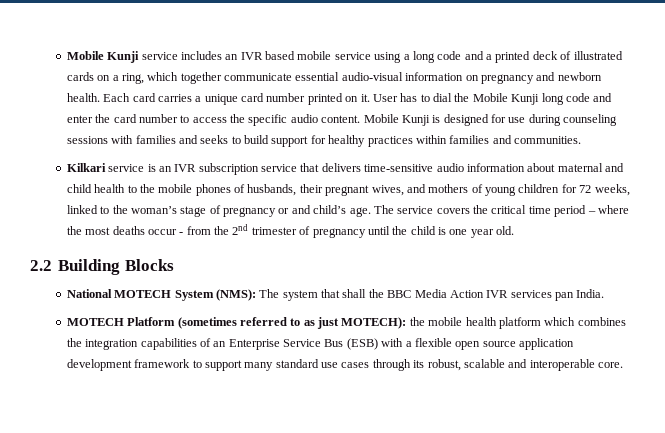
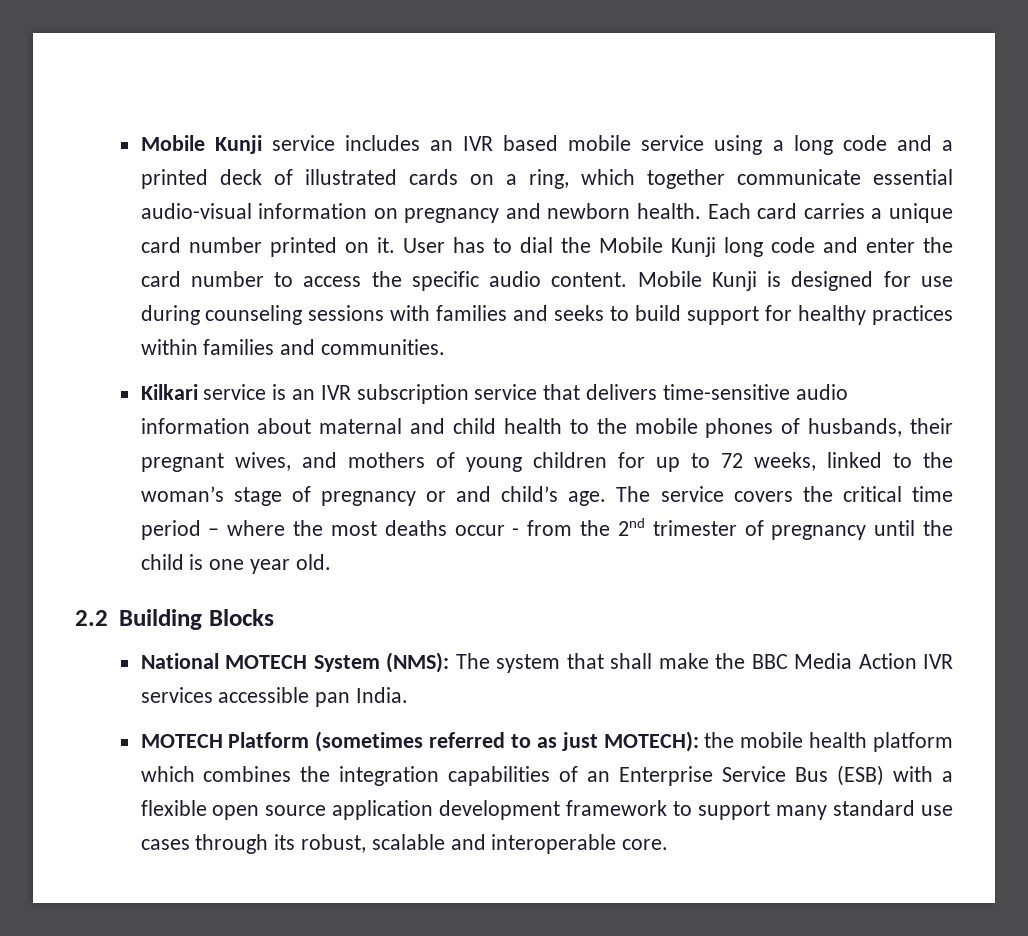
- Kilkari service is an IVR subscription service that delivers time-sensitive audio information about maternal and child health to the mobile phones of husbands, their pregnant wives, and mothers of young children for 72 weeks, linked to the woman’s stage of pregnancy or and child’s age.
+ Kilkari service is an IVR subscription service that delivers time-sensitive audio information about maternal and child health to the mobile phones of husbands, their pregnant wives, and mothers of young children for up to 72 weeks, linked to the woman’s stage of pregnancy or and child’s age.
- National MOTECH System (NMS): The system that shall the BBC Media Action IVR services pan India.
+ National MOTECH System (NMS): The system that shall make the BBC Media Action IVR services accessible pan India.

